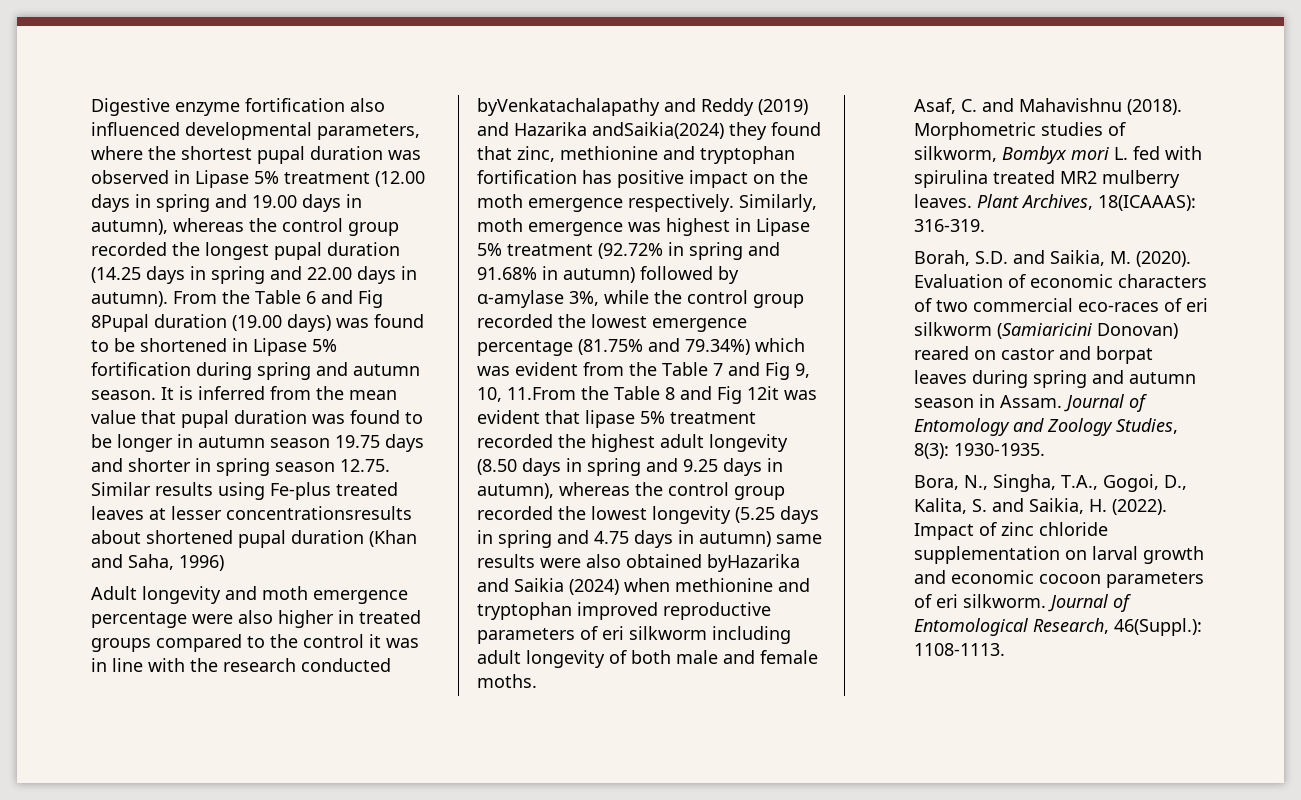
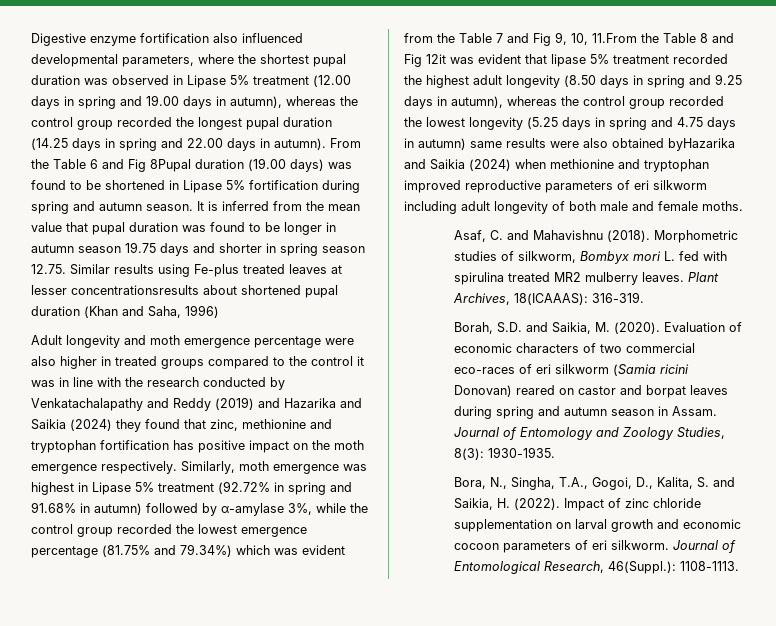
- Adult longevity and moth emergence percentage were also higher in treated groups compared to the control it was in line with the research conducted byVenkatachalapathy and Reddy (2019) and Hazarika andSaikia(2024) they found that zinc, methionine and tryptophan fortification has positive impact on the moth emergence respectively.
+ Adult longevity and moth emergence percentage were also higher in treated groups compared to the control it was in line with the research conducted by Venkatachalapathy and Reddy (2019) and Hazarika and Saikia (2024) they found that zinc, methionine and tryptophan fortification has positive impact on the moth emergence respectively.
- Evaluation of economic characters of two commercial eco-races of eri silkworm (Samiaricini Donovan) reared on castor and borpat leaves during spring and autumn season in Assam.
+ Evaluation of economic characters of two commercial eco-races of eri silkworm (Samia ricini Donovan) reared on castor and borpat leaves during spring and autumn season in Assam.

